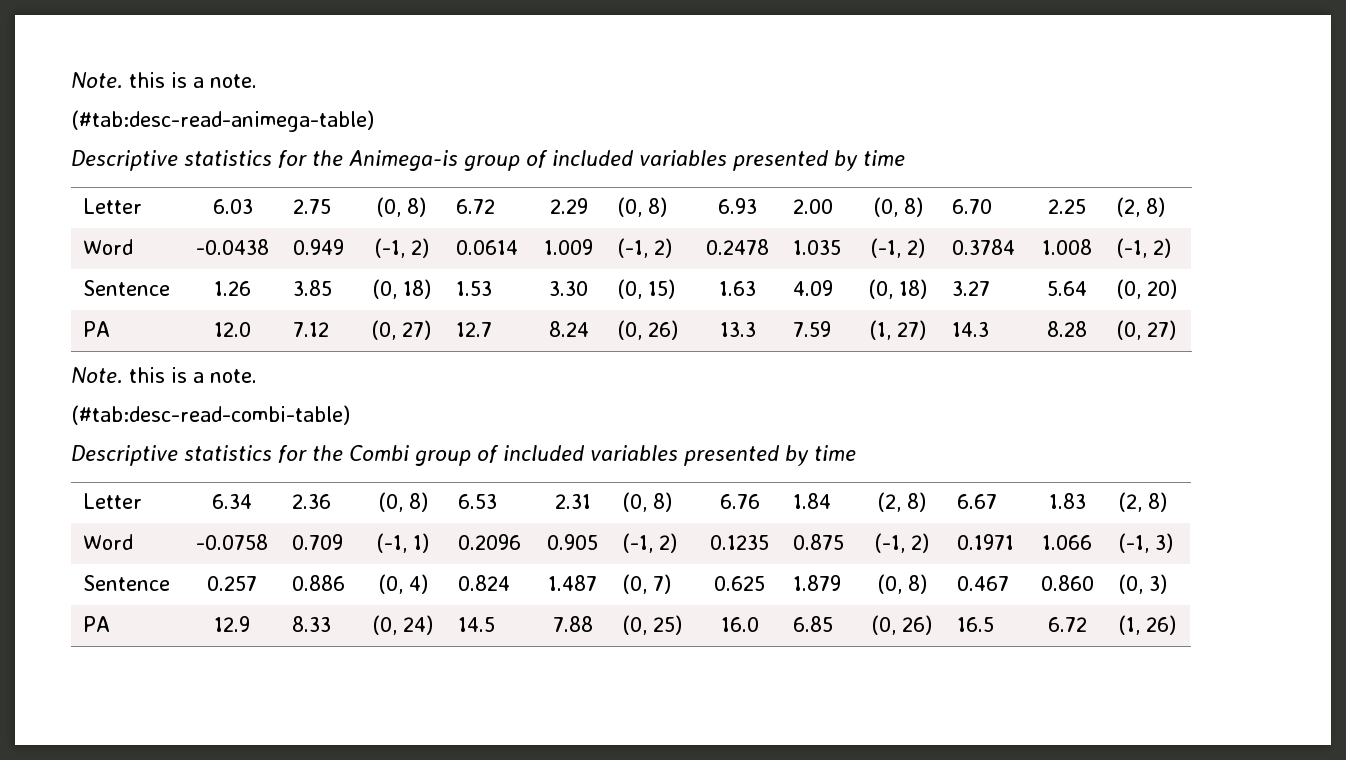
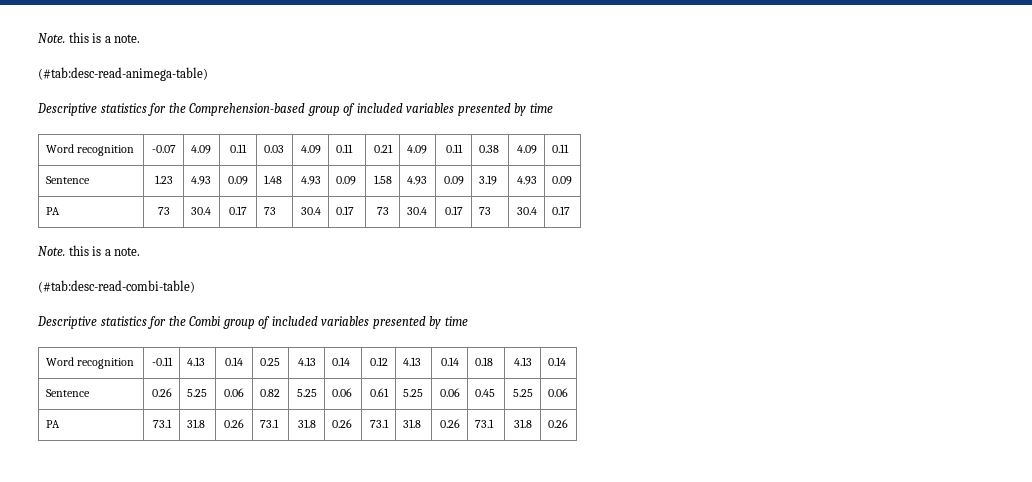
- Descriptive statistics for the Animega-is group of included variables presented by time
- Letter | 6.03 | 2.75 | (0, 8) | 6.72 | 2.29 | (0, 8) | 6.93 | 2.00 | (0, 8) | 6.70 | 2.25 | (2, 8)
- Word | -0.0438 | 0.949 | (-1, 2) | 0.0614 | 1.009 | (-1, 2) | 0.2478 | 1.035 | (-1, 2) | 0.3784 | 1.008 | (-1, 2)
- Sentence | 1.26 | 3.85 | (0, 18) | 1.53 | 3.30 | (0, 15) | 1.63 | 4.09 | (0, 18) | 3.27 | 5.64 | (0, 20)
- PA | 12.0 | 7.12 | (0, 27) | 12.7 | 8.24 | (0, 26) | 13.3 | 7.59 | (1, 27) | 14.3 | 8.28 | (0, 27)
+ Descriptive statistics for the Comprehension-based group of included variables presented by time
+ Word recognition | -0.07 | 4.09 | 0.11 | 0.03 | 4.09 | 0.11 | 0.21 | 4.09 | 0.11 | 0.38 | 4.09 | 0.11
+ Sentence | 1.23 | 4.93 | 0.09 | 1.48 | 4.93 | 0.09 | 1.58 | 4.93 | 0.09 | 3.19 | 4.93 | 0.09
+ PA | 73 | 30.4 | 0.17 | 73 | 30.4 | 0.17 | 73 | 30.4 | 0.17 | 73 | 30.4 | 0.17
- Letter | 6.34 | 2.36 | (0, 8) | 6.53 | 2.31 | (0, 8) | 6.76 | 1.84 | (2, 8) | 6.67 | 1.83 | (2, 8)
- Word | -0.0758 | 0.709 | (-1, 1) | 0.2096 | 0.905 | (-1, 2) | 0.1235 | 0.875 | (-1, 2) | 0.1971 | 1.066 | (-1, 3)
- Sentence | 0.257 | 0.886 | (0, 4) | 0.824 | 1.487 | (0, 7) | 0.625 | 1.879 | (0, 8) | 0.467 | 0.860 | (0, 3)
- PA | 12.9 | 8.33 | (0, 24) | 14.5 | 7.88 | (0, 25) | 16.0 | 6.85 | (0, 26) | 16.5 | 6.72 | (1, 26)
+ Word recognition | -0.11 | 4.13 | 0.14 | 0.25 | 4.13 | 0.14 | 0.12 | 4.13 | 0.14 | 0.18 | 4.13 | 0.14
+ Sentence | 0.26 | 5.25 | 0.06 | 0.82 | 5.25 | 0.06 | 0.61 | 5.25 | 0.06 | 0.45 | 5.25 | 0.06
+ PA | 73.1 | 31.8 | 0.26 | 73.1 | 31.8 | 0.26 | 73.1 | 31.8 | 0.26 | 73.1 | 31.8 | 0.26

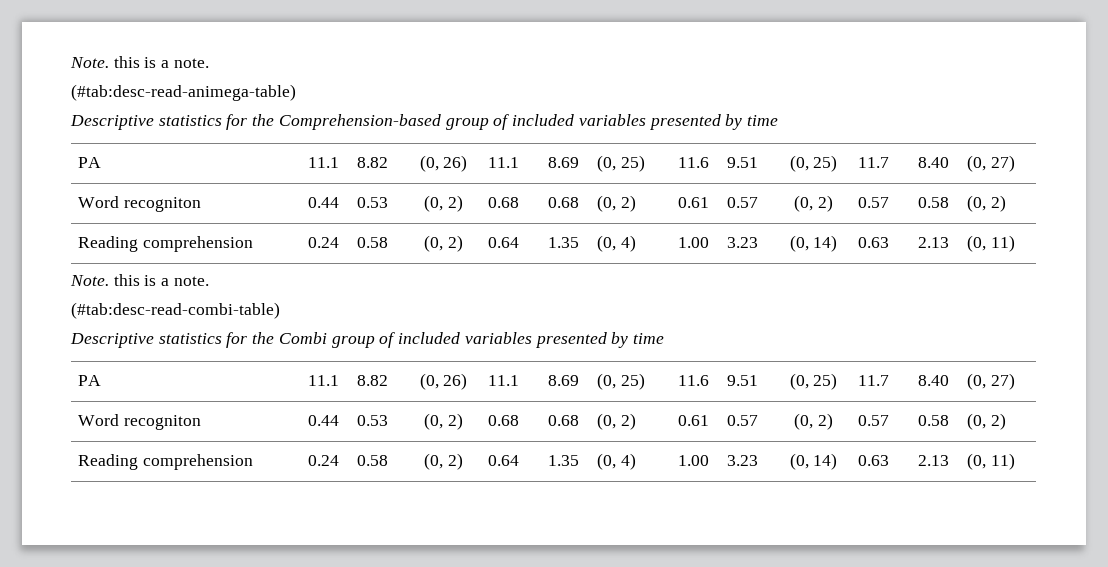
  Descriptive statistics for the Comprehension-based group of included variables presented by time
- Word recognition | -0.07 | 4.09 | 0.11 | 0.03 | 4.09 | 0.11 | 0.21 | 4.09 | 0.11 | 0.38 | 4.09 | 0.11
- Sentence | 1.23 | 4.93 | 0.09 | 1.48 | 4.93 | 0.09 | 1.58 | 4.93 | 0.09 | 3.19 | 4.93 | 0.09
- PA | 73 | 30.4 | 0.17 | 73 | 30.4 | 0.17 | 73 | 30.4 | 0.17 | 73 | 30.4 | 0.17
+ PA | 11.1 | 8.82 | (0, 26) | 11.1 | 8.69 | (0, 25) | 11.6 | 9.51 | (0, 25) | 11.7 | 8.40 | (0, 27)
+ Word recogniton | 0.44 | 0.53 | (0, 2) | 0.68 | 0.68 | (0, 2) | 0.61 | 0.57 | (0, 2) | 0.57 | 0.58 | (0, 2)
+ Reading comprehension | 0.24 | 0.58 | (0, 2) | 0.64 | 1.35 | (0, 4) | 1.00 | 3.23 | (0, 14) | 0.63 | 2.13 | (0, 11)
  Descriptive statistics for the Combi group of included variables presented by time
- Word recognition | -0.11 | 4.13 | 0.14 | 0.25 | 4.13 | 0.14 | 0.12 | 4.13 | 0.14 | 0.18 | 4.13 | 0.14
- Sentence | 0.26 | 5.25 | 0.06 | 0.82 | 5.25 | 0.06 | 0.61 | 5.25 | 0.06 | 0.45 | 5.25 | 0.06
- PA | 73.1 | 31.8 | 0.26 | 73.1 | 31.8 | 0.26 | 73.1 | 31.8 | 0.26 | 73.1 | 31.8 | 0.26
+ PA | 11.1 | 8.82 | (0, 26) | 11.1 | 8.69 | (0, 25) | 11.6 | 9.51 | (0, 25) | 11.7 | 8.40 | (0, 27)
+ Word recogniton | 0.44 | 0.53 | (0, 2) | 0.68 | 0.68 | (0, 2) | 0.61 | 0.57 | (0, 2) | 0.57 | 0.58 | (0, 2)
+ Reading comprehension | 0.24 | 0.58 | (0, 2) | 0.64 | 1.35 | (0, 4) | 1.00 | 3.23 | (0, 14) | 0.63 | 2.13 | (0, 11)

